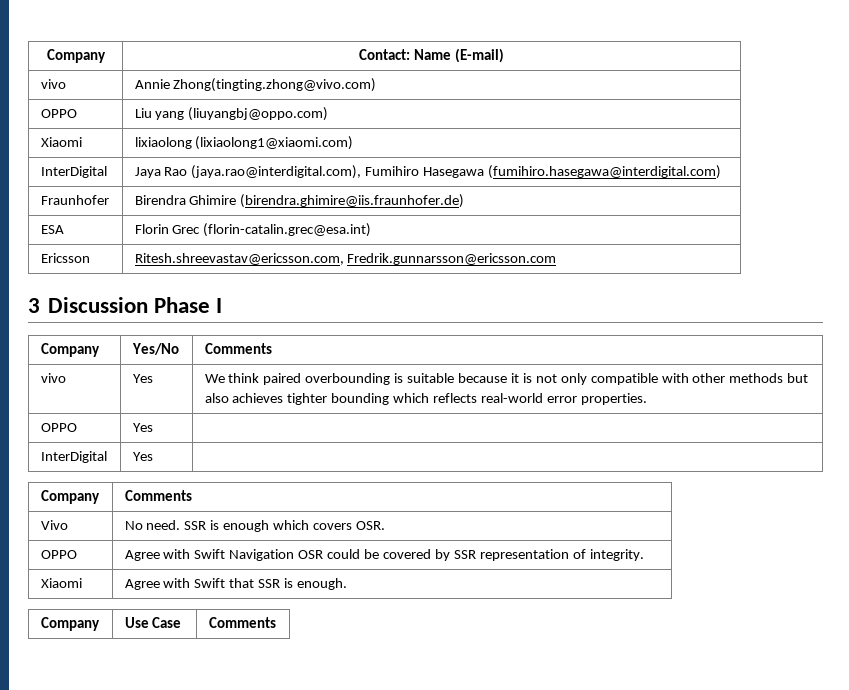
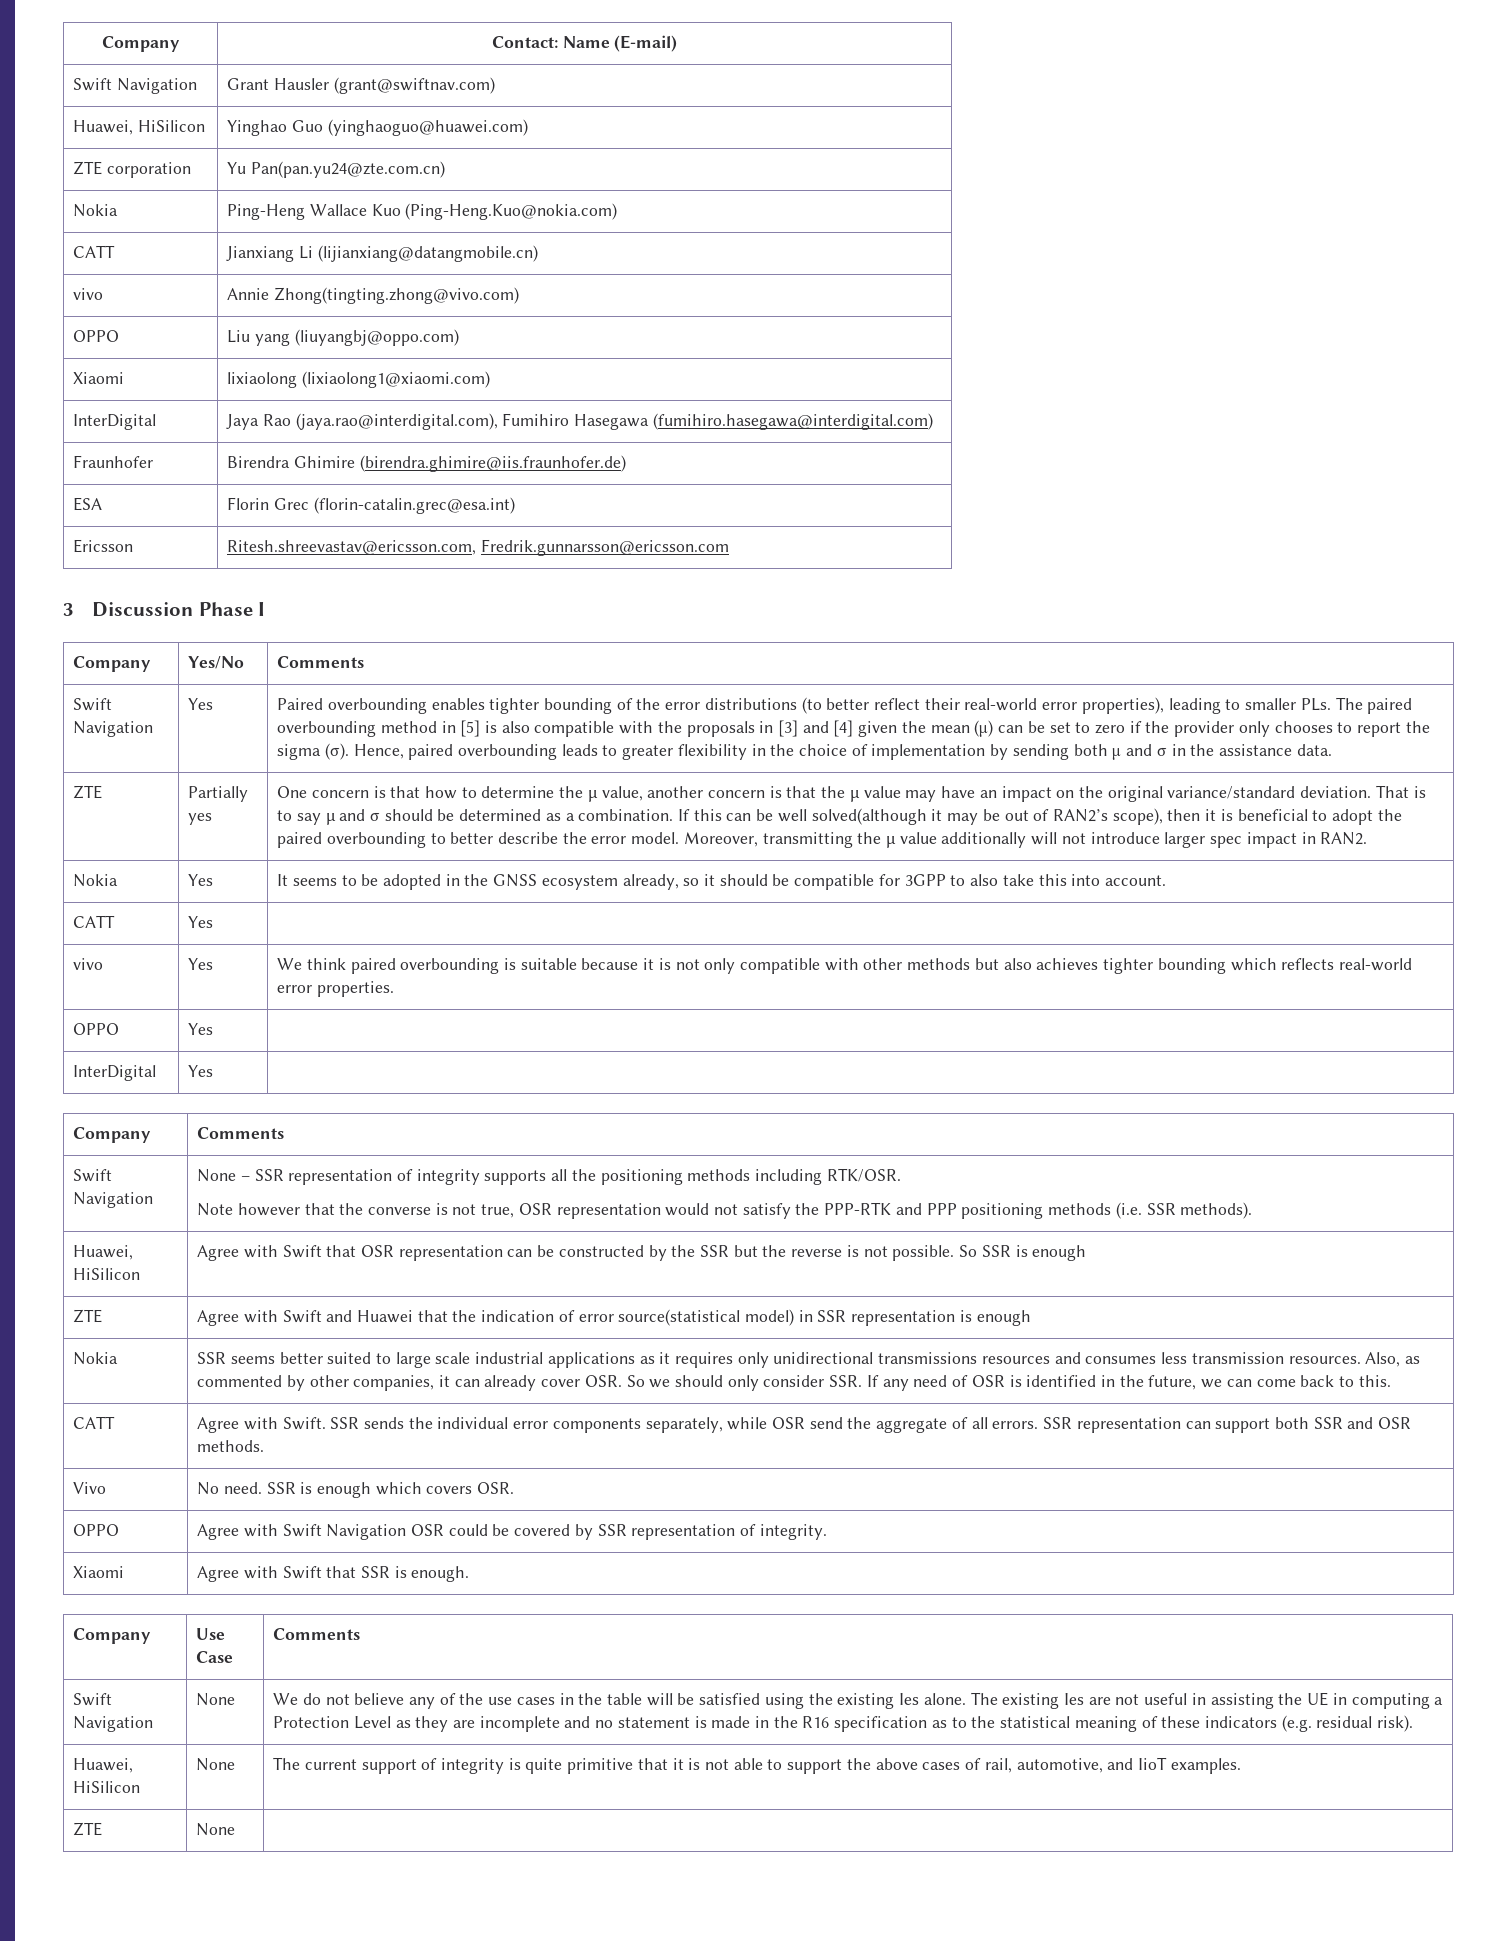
+ Swift Navigation | Grant Hausler (grant@swiftnav.com)
+ Huawei, HiSilicon | Yinghao Guo (yinghaoguo@huawei.com)
+ ZTE corporation | Yu Pan(pan.yu24@zte.com.cn)
+ Nokia | Ping-Heng Wallace Kuo (Ping-Heng.Kuo@nokia.com)
+ CATT | Jianxiang Li (lijianxiang@datangmobile.cn)
+ Swift Navigation | Yes | Paired overbounding enables tighter bounding of the error distributions (to better reflect their real-world error properties), leading to smaller PLs. The paired overbounding method in [5] is also compatible with the proposals in [3] and [4] given the mean (µ) can be set to zero if the provider only chooses to report the sigma (σ). Hence, paired overbounding leads to greater flexibility in the choice of implementation by sending both µ and σ in the assistance data.
+ ZTE | Partially yes | One concern is that how to determine the μ value, another concern is that the μ value may have an impact on the original variance/standard deviation. That is to say μ and σ should be determined as a combination. If this can be well solved(although it may be out of RAN2’s scope), then it is beneficial to adopt the paired overbounding to better describe the error model. Moreover, transmitting the μ value additionally will not introduce larger spec impact in RAN2.
+ Nokia | Yes | It seems to be adopted in the GNSS ecosystem already, so it should be compatible for 3GPP to also take this into account.
+ CATT | Yes |
+ Swift Navigation | None – SSR representation of integrity supports all the positioning methods including RTK/OSR.
+ Note however that the converse is not true, OSR representation would not satisfy the PPP-RTK and PPP positioning methods (i.e. SSR methods).
+ Huawei, HiSilicon | Agree with Swift that OSR representation can be constructed by the SSR but the reverse is not possible. So SSR is enough
+ ZTE | Agree with Swift and Huawei that the indication of error source(statistical model) in SSR representation is enough
+ Nokia | SSR seems better suited to large scale industrial applications as it requires only unidirectional transmissions resources and consumes less transmission resources. Also, as commented by other companies, it can already cover OSR. So we should only consider SSR. If any need of OSR is identified in the future, we can come back to this.
+ CATT | Agree with Swift. SSR sends the individual error components separately, while OSR send the aggregate of all errors. SSR representation can support both SSR and OSR methods.
+ Swift Navigation | None | We do not believe any of the use cases in the table will be satisfied using the existing Ies alone. The existing Ies are not useful in assisting the UE in computing a Protection Level as they are incomplete and no statement is made in the R16 specification as to the statistical meaning of these indicators (e.g. residual risk).
+ Huawei, HiSilicon | None | The current support of integrity is quite primitive that it is not able to support the above cases of rail, automotive, and IioT examples.
+ ZTE | None |

